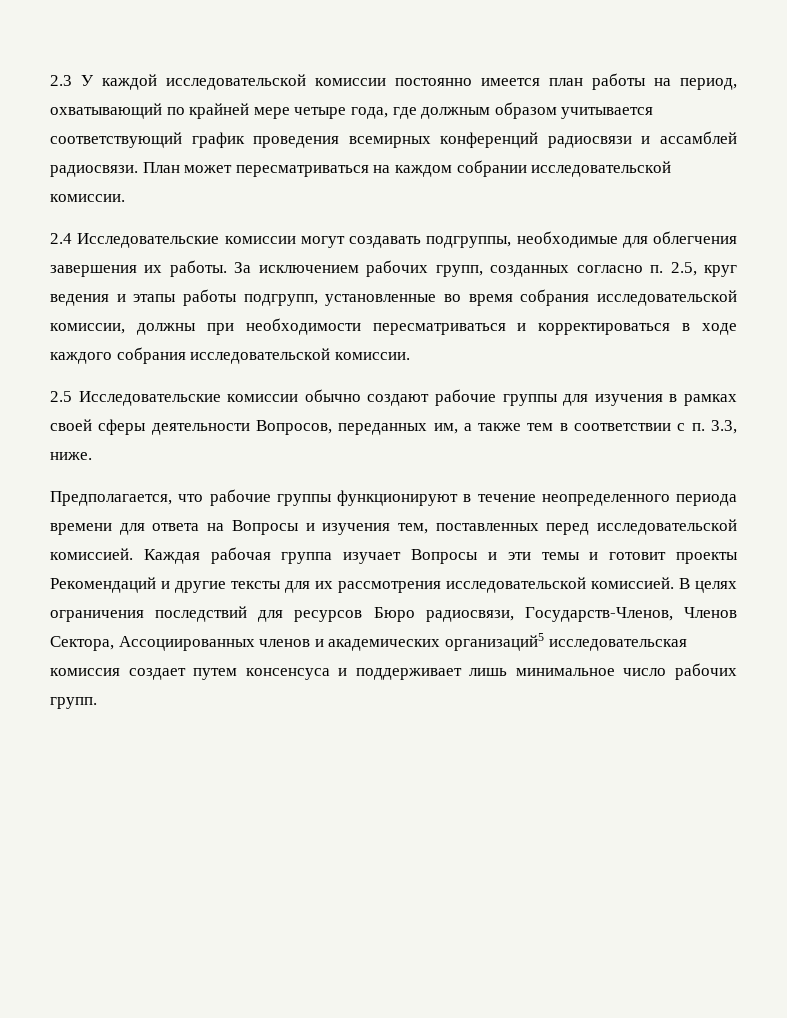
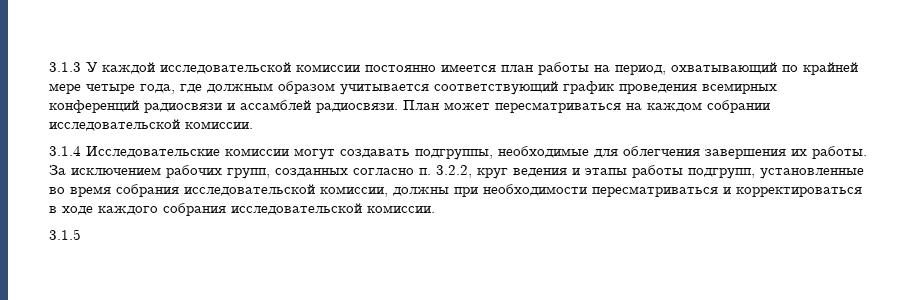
- 2.3 У каждой исследовательской комиссии постоянно имеется план работы на период, охватывающий по крайней мере четыре года, где должным образом учитывается соответствующий график проведения всемирных конференций радиосвязи и ассамблей радиосвязи.
+ 3.1.3 У каждой исследовательской комиссии постоянно имеется план работы на период, охватывающий по крайней мере четыре года, где должным образом учитывается соответствующий график проведения всемирных конференций радиосвязи и ассамблей радиосвязи.
- 2.4 Исследовательские комиссии могут создавать подгруппы, необходимые для облегчения завершения их работы.
+ 3.1.4 Исследовательские комиссии могут создавать подгруппы, необходимые для облегчения завершения их работы.
- За исключением рабочих групп, созданных согласно п. 2.5, круг ведения и этапы работы подгрупп, установленные во время собрания исследовательской комиссии, должны при необходимости пересматриваться и корректироваться в ходе каждого собрания исследовательской комиссии.
+ За исключением рабочих групп, созданных согласно п. 3.2.2, круг ведения и этапы работы подгрупп, установленные во время собрания исследовательской комиссии, должны при необходимости пересматриваться и корректироваться в ходе каждого собрания исследовательской комиссии.
- 2.5 Исследовательские комиссии обычно создают рабочие группы для изучения в рамках своей сферы деятельности Вопросов, переданных им, а также тем в соответствии с п. 3.3, ниже.
- Предполагается, что рабочие группы функционируют в течение неопределенного периода времени для ответа на Вопросы и изучения тем, поставленных перед исследовательской комиссией. Каждая рабочая группа изучает Вопросы и эти темы и готовит проекты Рекомендаций и другие тексты для их рассмотрения исследовательской комиссией. В целях ограничения последствий для ресурсов Бюро радиосвязи, Государств-Членов, Членов Сектора, Ассоциированных членов и академических организаций5 исследовательская комиссия создает путем консенсуса и поддерживает лишь минимальное число рабочих групп.
+ 3.1.5

